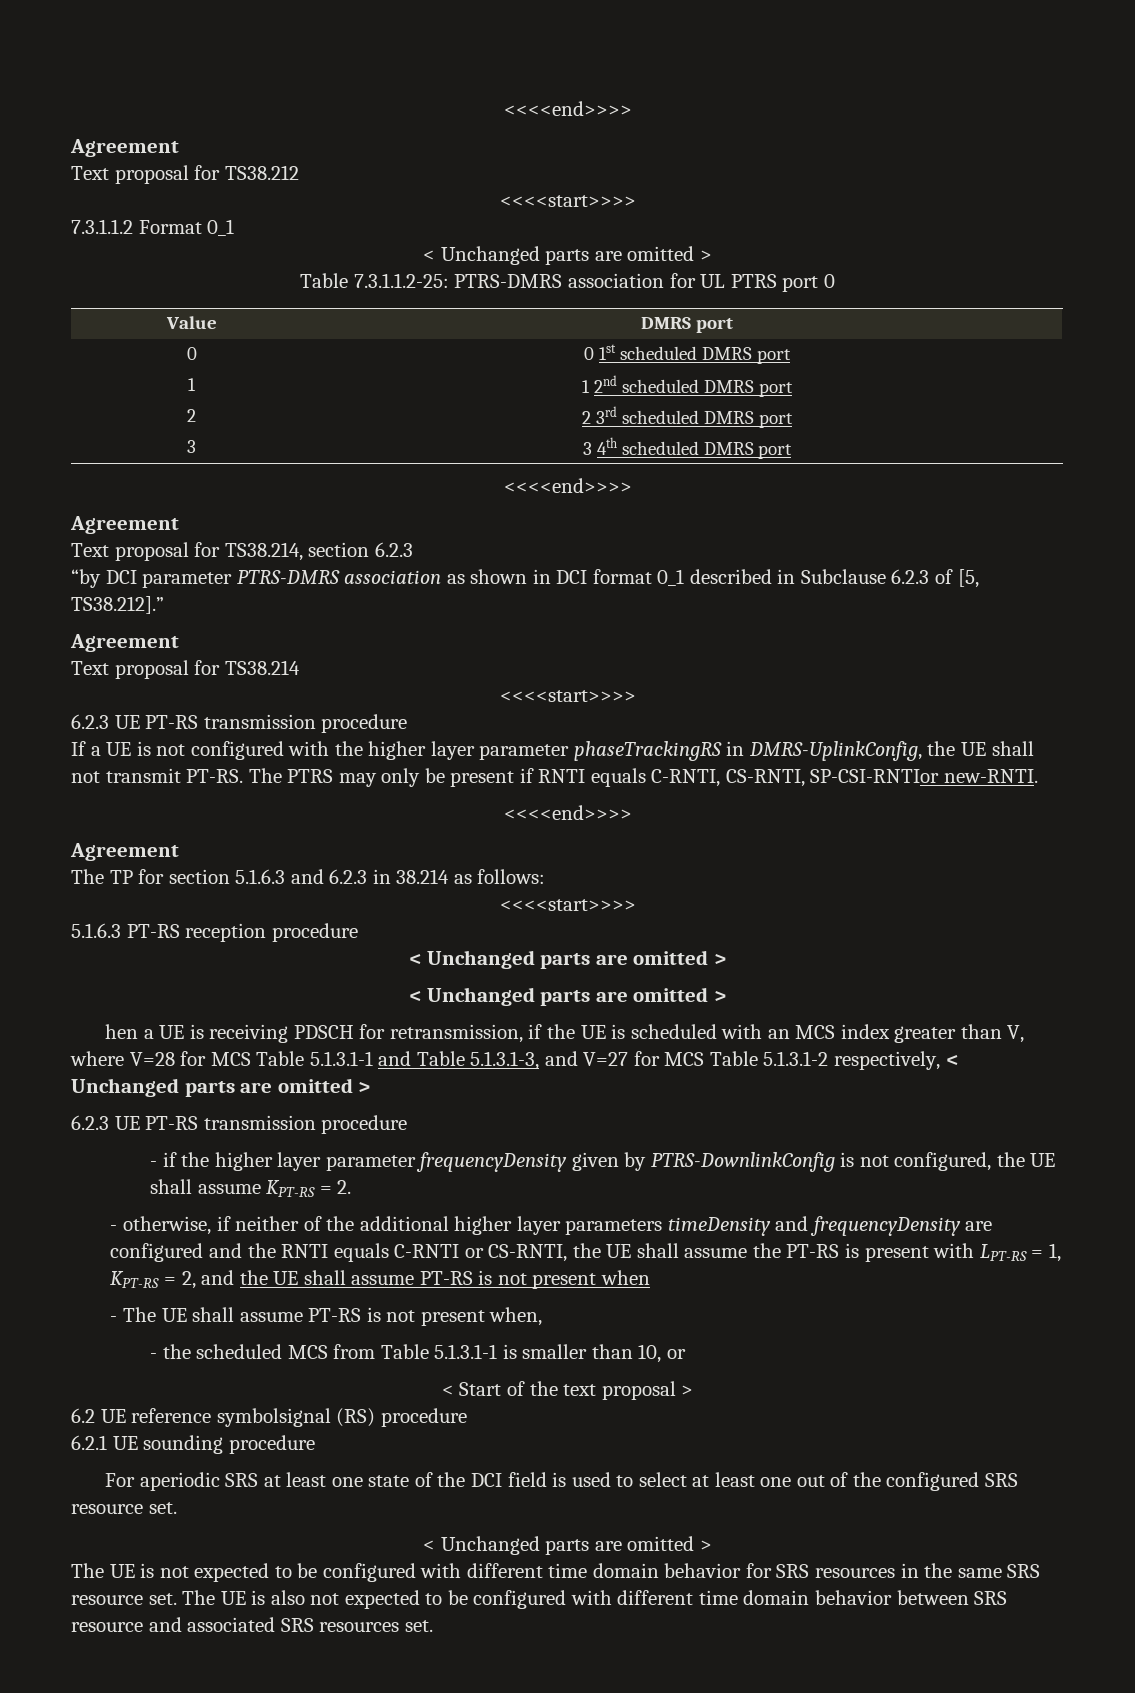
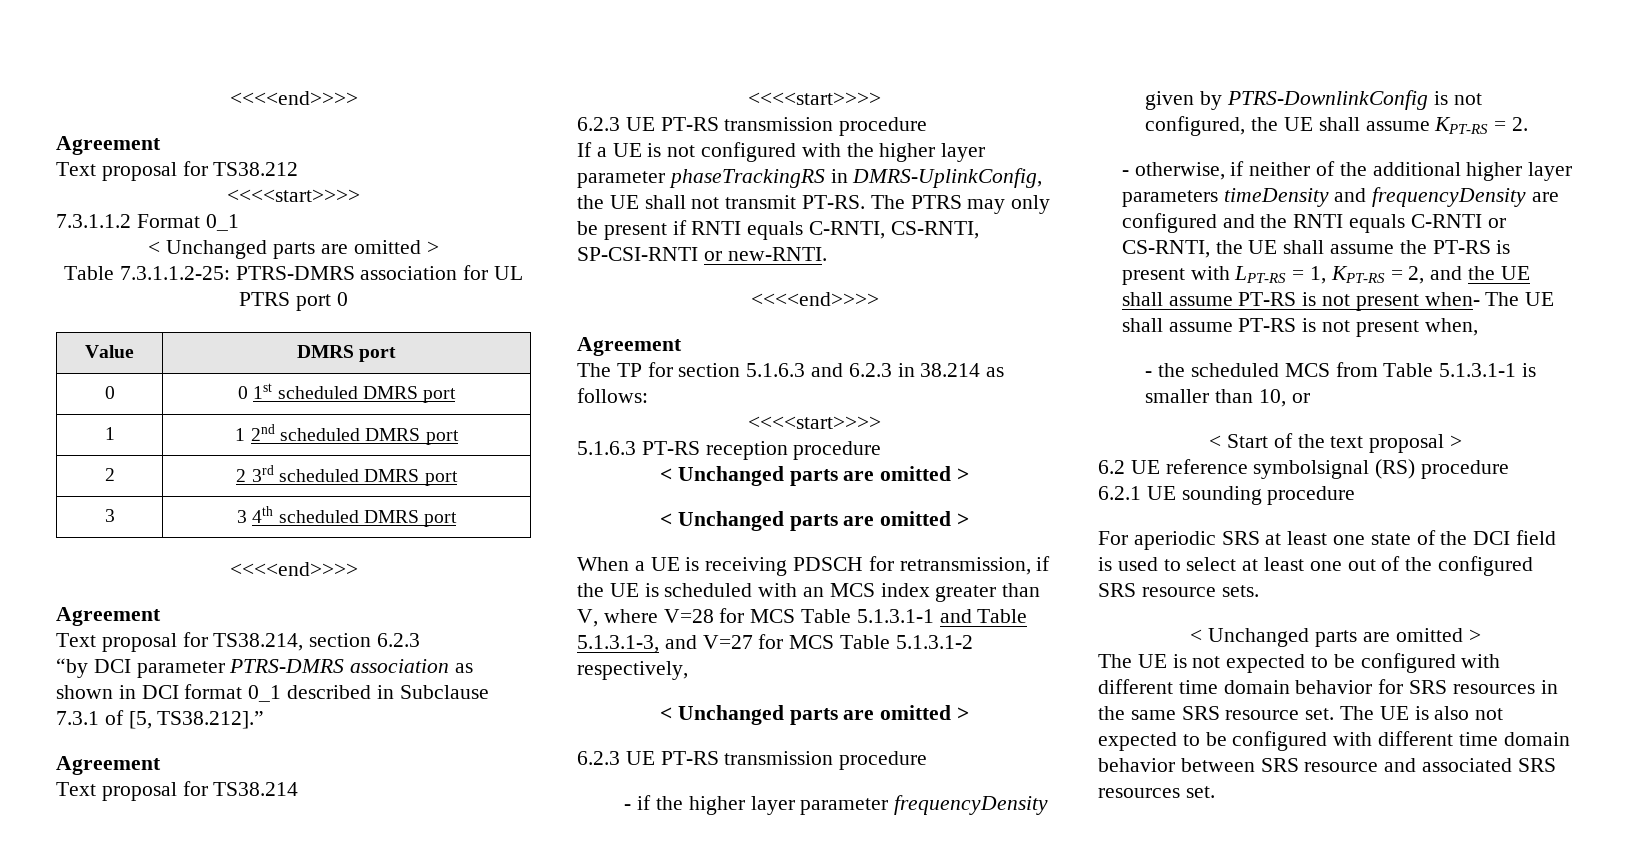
- “by DCI parameter PTRS-DMRS association as shown in DCI format 0_1 described in Subclause 6.2.3 of [5, TS38.212].”
+ “by DCI parameter PTRS-DMRS association as shown in DCI format 0_1 described in Subclause 7.3.1 of [5, TS38.212].”
- The PTRS may only be present if RNTI equals C-RNTI, CS-RNTI, SP-CSI-RNTIor new-RNTI.
+ The PTRS may only be present if RNTI equals C-RNTI, CS-RNTI, SP-CSI-RNTI or new-RNTI.
- hen a UE is receiving PDSCH for retransmission, if the UE is scheduled with an MCS index greater than V, where V=28 for MCS Table 5.1.3.1-1 and Table 5.1.3.1-3, and V=27 for MCS Table 5.1.3.1-2 respectively, < Unchanged parts are omitted >
+ When a UE is receiving PDSCH for retransmission, if the UE is scheduled with an MCS index greater than V, where V=28 for MCS Table 5.1.3.1-1 and Table 5.1.3.1-3, and V=27 for MCS Table 5.1.3.1-2 respectively,
+ < Unchanged parts are omitted >
- - otherwise, if neither of the additional higher layer parameters timeDensity and frequencyDensity are configured and the RNTI equals C-RNTI or CS-RNTI, the UE shall assume the PT-RS is present with LPT-RS = 1, KPT-RS = 2, and the UE shall assume PT-RS is not present when
- - The UE shall assume PT-RS is not present when,
+ - otherwise, if neither of the additional higher layer parameters timeDensity and frequencyDensity are configured and the RNTI equals C-RNTI or CS-RNTI, the UE shall assume the PT-RS is present with LPT-RS = 1, KPT-RS = 2, and the UE shall assume PT-RS is not present when- The UE shall assume PT-RS is not present when,
- For aperiodic SRS at least one state of the DCI field is used to select at least one out of the configured SRS resource set.
+ For aperiodic SRS at least one state of the DCI field is used to select at least one out of the configured SRS resource sets.

